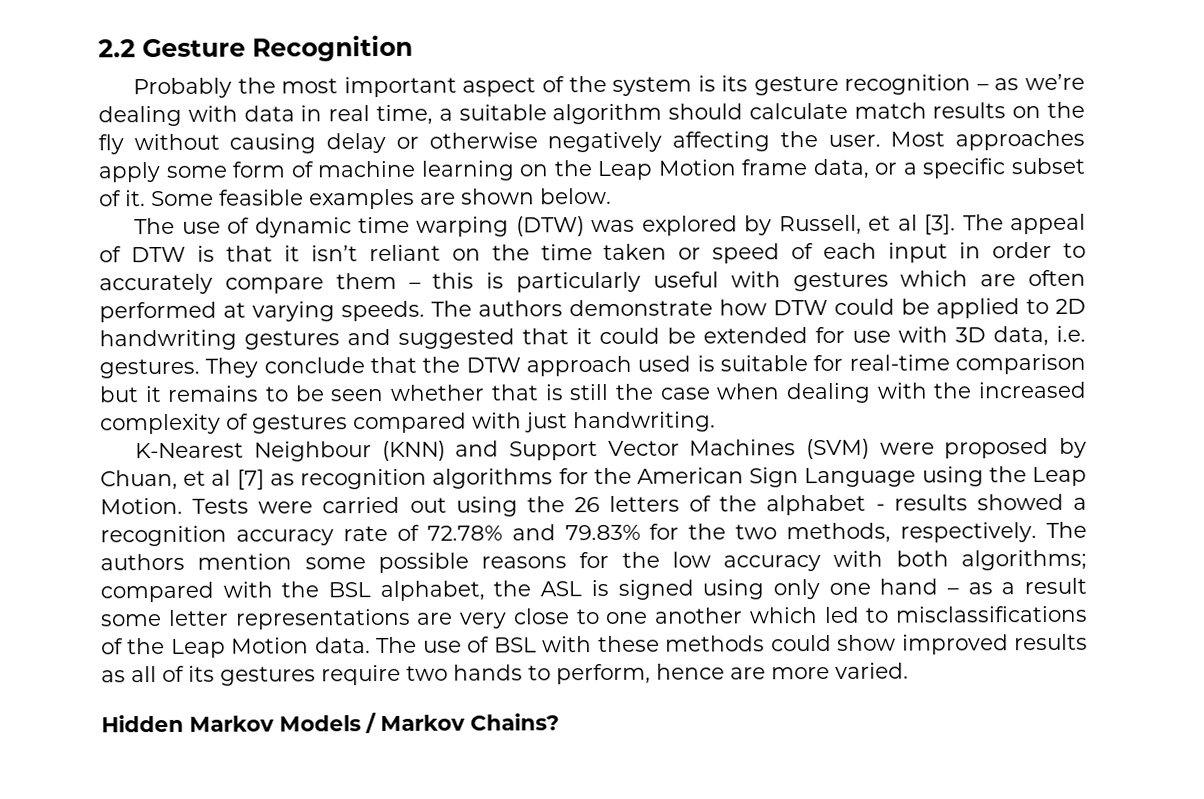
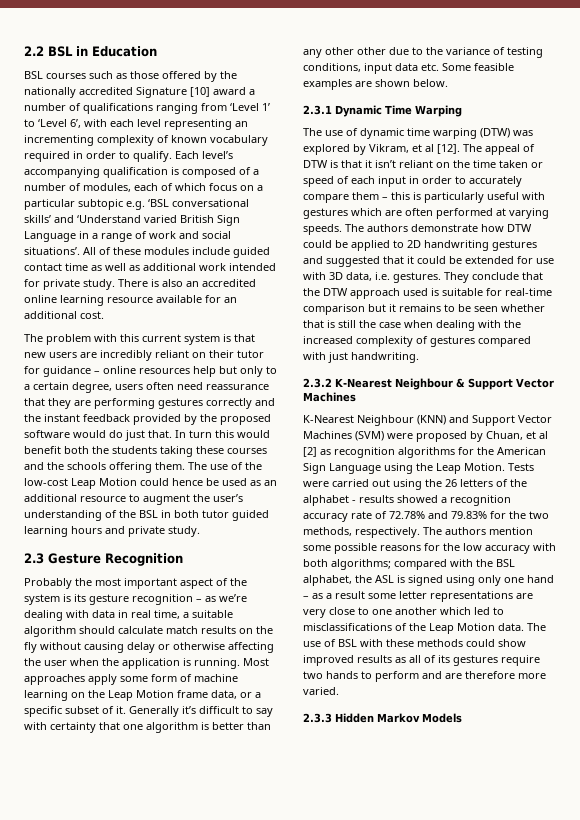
- 2.2 Gesture Recognition
+ 2.2 BSL in Education
+ BSL courses such as those offered by the nationally accredited Signature [10] award a number of qualifications ranging from ‘Level 1’ to ‘Level 6’, with each level representing an incrementing complexity of known vocabulary required in order to qualify. Each level’s accompanying qualification is composed of a number of modules, each of which focus on a particular subtopic e.g. ‘BSL conversational skills’ and ‘Understand varied British Sign Language in a range of work and social situations’. All of these modules include guided contact time as well as additional work intended for private study. There is also an accredited online learning resource available for an additional cost.
+ The problem with this current system is that new users are incredibly reliant on their tutor for guidance – online resources help but only to a certain degree, users often need reassurance that they are performing gestures correctly and the instant feedback provided by the proposed software would do just that. In turn this would benefit both the students taking these courses and the schools offering them. The use of the low-cost Leap Motion could hence be used as an additional resource to augment the user’s understanding of the BSL in both tutor guided learning hours and private study.
+ 2.3 Gesture Recognition
- Probably the most important aspect of the system is its gesture recognition – as we’re dealing with data in real time, a suitable algorithm should calculate match results on the fly without causing delay or otherwise negatively affecting the user.
+ Probably the most important aspect of the system is its gesture recognition – as we’re dealing with data in real time, a suitable algorithm should calculate match results on the fly without causing delay or otherwise affecting the user when the application is running.
- Some feasible examples are shown below.
+ Generally it’s difficult to say with certainty that one algorithm is better than any other other due to the variance of testing conditions, input data etc. Some feasible examples are shown below.
+ 2.3.1 Dynamic Time Warping
- The use of dynamic time warping (DTW) was explored by Russell, et al [3].
+ The use of dynamic time warping (DTW) was explored by Vikram, et al [12].
+ 2.3.2 K-Nearest Neighbour & Support Vector Machines
- K-Nearest Neighbour (KNN) and Support Vector Machines (SVM) were proposed by Chuan, et al [7] as recognition algorithms for the American Sign Language using the Leap Motion.
+ K-Nearest Neighbour (KNN) and Support Vector Machines (SVM) were proposed by Chuan, et al [2] as recognition algorithms for the American Sign Language using the Leap Motion.
- The use of BSL with these methods could show improved results as all of its gestures require two hands to perform, hence are more varied.
+ The use of BSL with these methods could show improved results as all of its gestures require two hands to perform and are therefore more varied.
- Hidden Markov Models / Markov Chains?
+ 2.3.3 Hidden Markov Models

